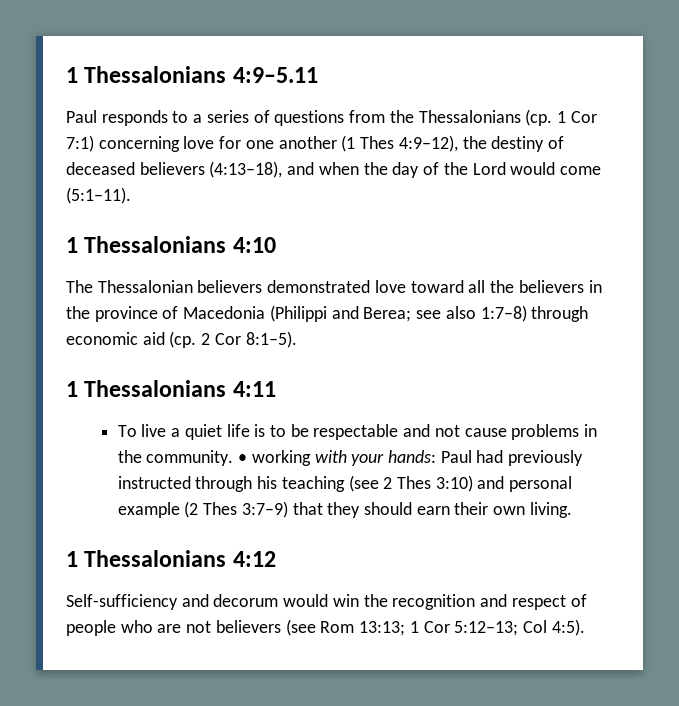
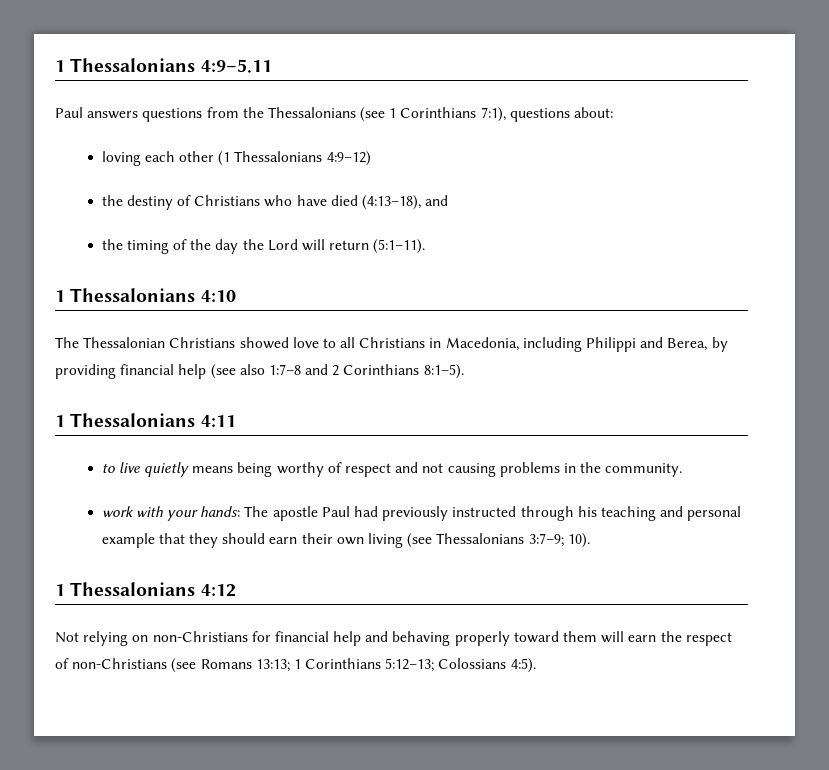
- Paul responds to a series of questions from the Thessalonians (cp. 1 Cor 7:1) concerning love for one another (1 Thes 4:9–12), the destiny of deceased believers (4:13–18), and when the day of the Lord would come (5:1–11).
+ Paul answers questions from the Thessalonians (see 1 Corinthians 7:1), questions about:
+ loving each other (1 Thessalonians 4:9–12)
+ the destiny of Christians who have died (4:13–18), and
+ the timing of the day the Lord will return (5:1–11).
- The Thessalonian believers demonstrated love toward all the believers in the province of Macedonia (Philippi and Berea; see also 1:7–8) through economic aid (cp. 2 Cor 8:1–5).
+ The Thessalonian Christians showed love to all Christians in Macedonia, including Philippi and Berea, by providing financial help (see also 1:7–8 and 2 Corinthians 8:1–5).
  1 Thessalonians 4:11
- To live a quiet life is to be respectable and not cause problems in the community. • working with your hands: Paul had previously instructed through his teaching (see 2 Thes 3:10) and personal example (2 Thes 3:7–9) that they should earn their own living.
+ to live quietly means being worthy of respect and not causing problems in the community.
+ work with your hands: The apostle Paul had previously instructed through his teaching and personal example that they should earn their own living (see Thessalonians 3:7–9; 10).
  1 Thessalonians 4:12
- Self-sufficiency and decorum would win the recognition and respect of people who are not believers (see Rom 13:13; 1 Cor 5:12–13; Col 4:5).
+ Not relying on non-Christians for financial help and behaving properly toward them will earn the respect of non-Christians (see Romans 13:13; 1 Corinthians 5:12–13; Colossians 4:5).

